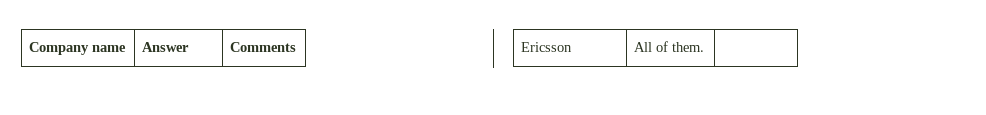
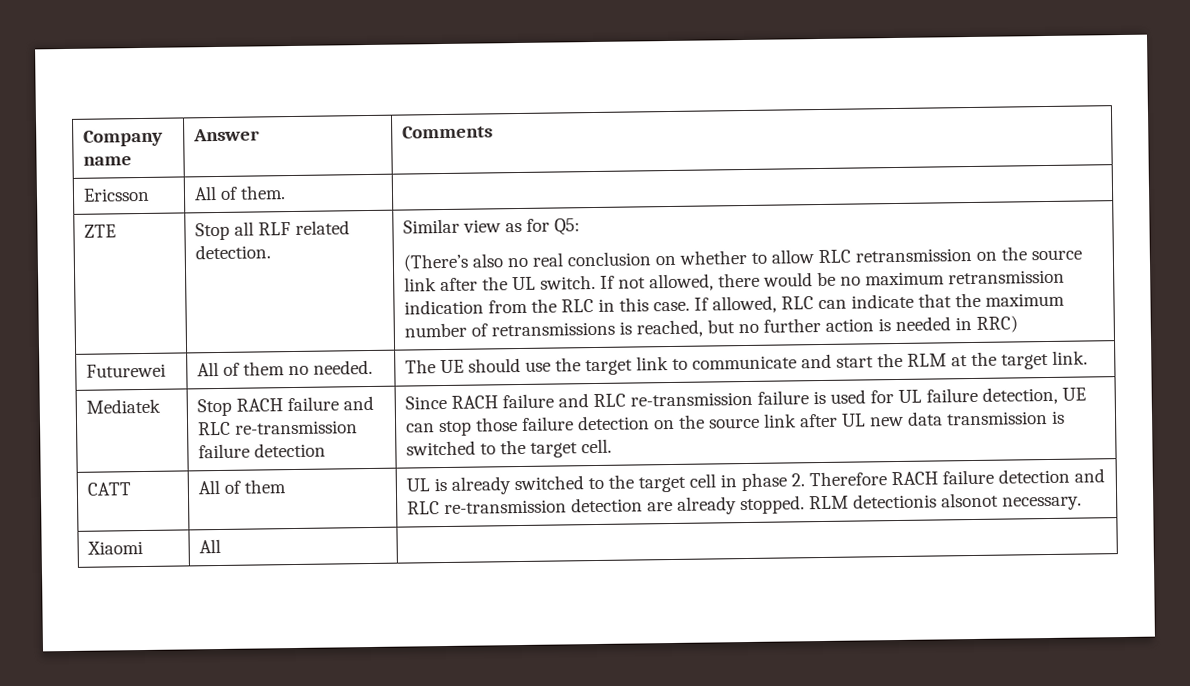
+ ZTE | Stop all RLF related detection. | Similar view as for Q5:
+ (There’s also no real conclusion on whether to allow RLC retransmission on the source link after the UL switch. If not allowed, there would be no maximum retransmission indication from the RLC in this case. If allowed, RLC can indicate that the maximum number of retransmissions is reached, but no further action is needed in RRC)
+ Futurewei | All of them no needed. | The UE should use the target link to communicate and start the RLM at the target link.
+ Mediatek | Stop RACH failure and RLC re-transmission failure detection | Since RACH failure and RLC re-transmission failure is used for UL failure detection, UE can stop those failure detection on the source link after UL new data transmission is switched to the target cell.
+ CATT | All of them | UL is already switched to the target cell in phase 2. Therefore RACH failure detection and RLC re-transmission detection are already stopped. RLM detectionis alsonot necessary.
+ Xiaomi | All |

